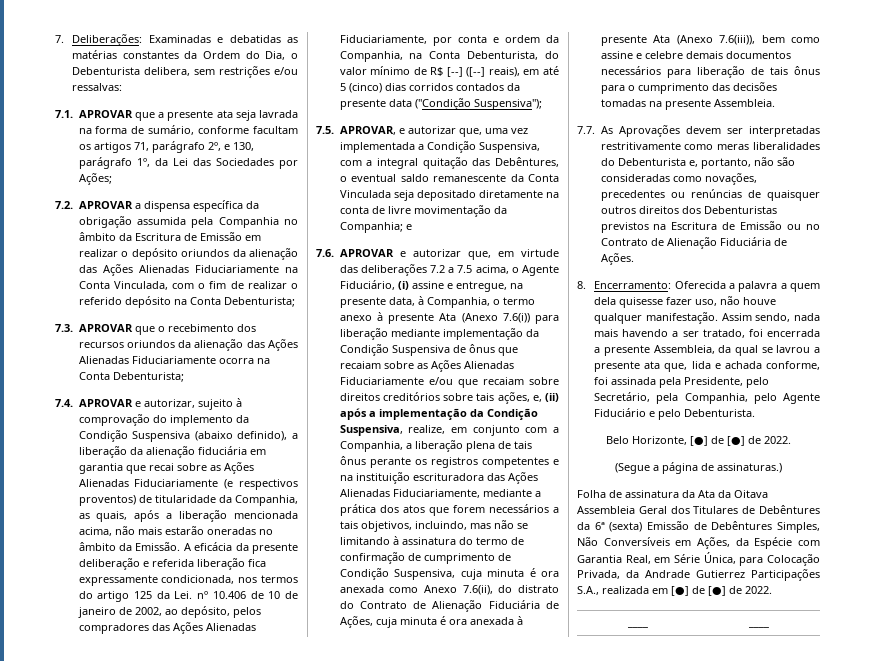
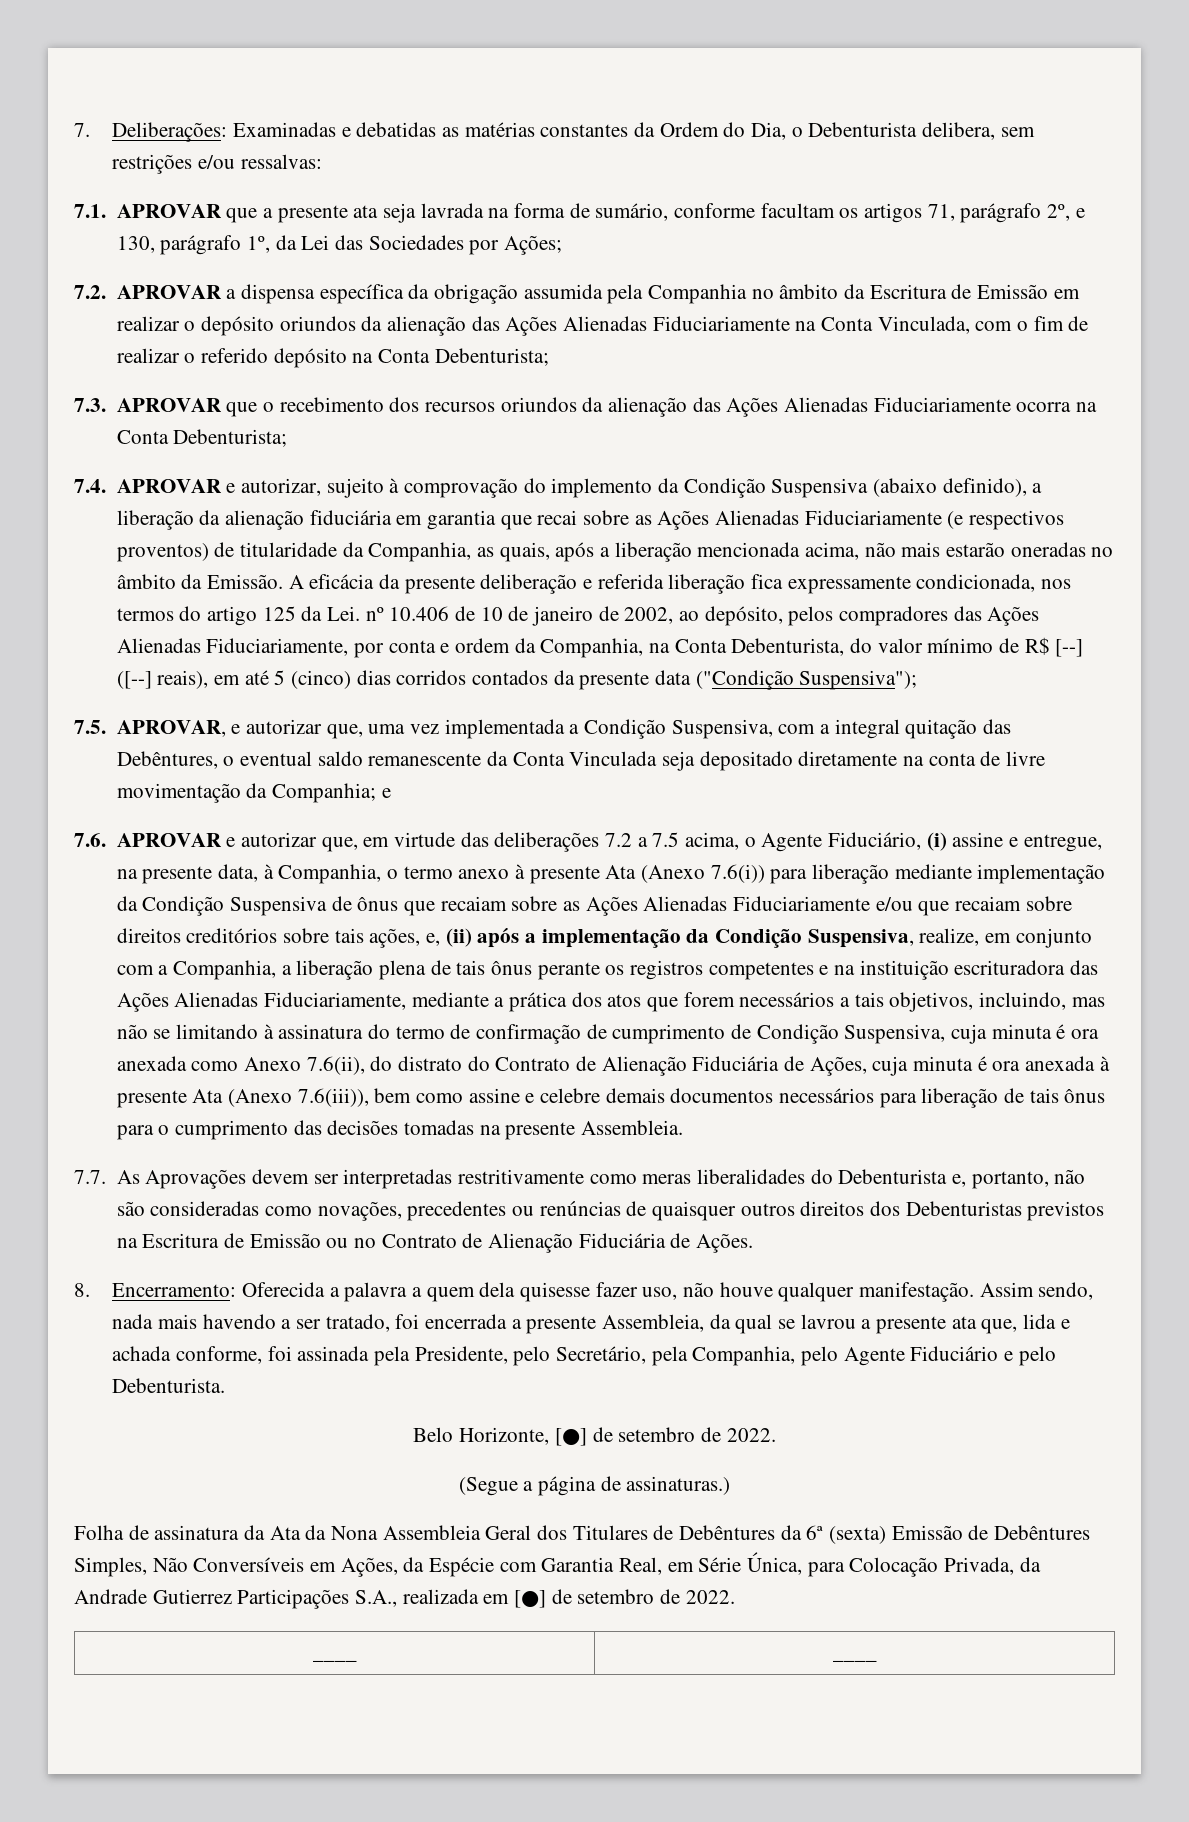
- Belo Horizonte, [●] de [●] de 2022.
+ Belo Horizonte, [●] de setembro de 2022.
- Folha de assinatura da Ata da Oitava Assembleia Geral dos Titulares de Debêntures da 6ª (sexta) Emissão de Debêntures Simples, Não Conversíveis em Ações, da Espécie com Garantia Real, em Série Única, para Colocação Privada, da Andrade Gutierrez Participações S.A., realizada em [●] de [●] de 2022.
+ Folha de assinatura da Ata da Nona Assembleia Geral dos Titulares de Debêntures da 6ª (sexta) Emissão de Debêntures Simples, Não Conversíveis em Ações, da Espécie com Garantia Real, em Série Única, para Colocação Privada, da Andrade Gutierrez Participações S.A., realizada em [●] de setembro de 2022.

